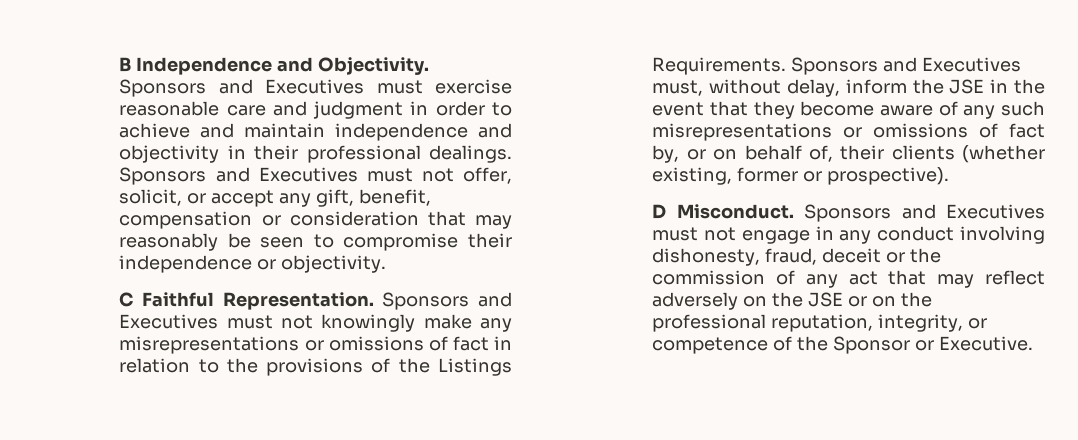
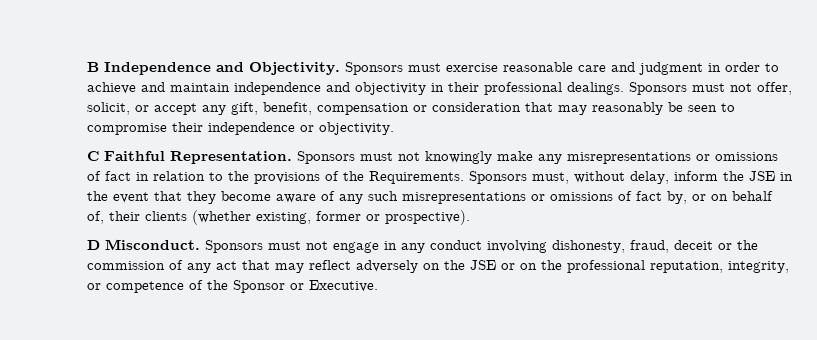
- Sponsors and Executives must exercise reasonable care and judgment in order to achieve and maintain independence and objectivity in their professional dealings.
+ Sponsors must exercise reasonable care and judgment in order to achieve and maintain independence and objectivity in their professional dealings.
- Sponsors and Executives must not offer, solicit, or accept any gift, benefit, compensation or consideration that may reasonably be seen to compromise their independence or objectivity.
+ Sponsors must not offer, solicit, or accept any gift, benefit, compensation or consideration that may reasonably be seen to compromise their independence or objectivity.
- Sponsors and Executives must not knowingly make any misrepresentations or omissions of fact in relation to the provisions of the Listings Requirements.
+ Sponsors must not knowingly make any misrepresentations or omissions of fact in relation to the provisions of the Requirements.
- Sponsors and Executives must, without delay, inform the JSE in the event that they become aware of any such misrepresentations or omissions of fact by, or on behalf of, their clients (whether existing, former or prospective).
+ Sponsors must, without delay, inform the JSE in the event that they become aware of any such misrepresentations or omissions of fact by, or on behalf of, their clients (whether existing, former or prospective).
- Sponsors and Executives must not engage in any conduct involving dishonesty, fraud, deceit or the commission of any act that may reflect adversely on the JSE or on the professional reputation, integrity, or competence of the Sponsor or Executive.
+ Sponsors must not engage in any conduct involving dishonesty, fraud, deceit or the commission of any act that may reflect adversely on the JSE or on the professional reputation, integrity, or competence of the Sponsor or Executive.

